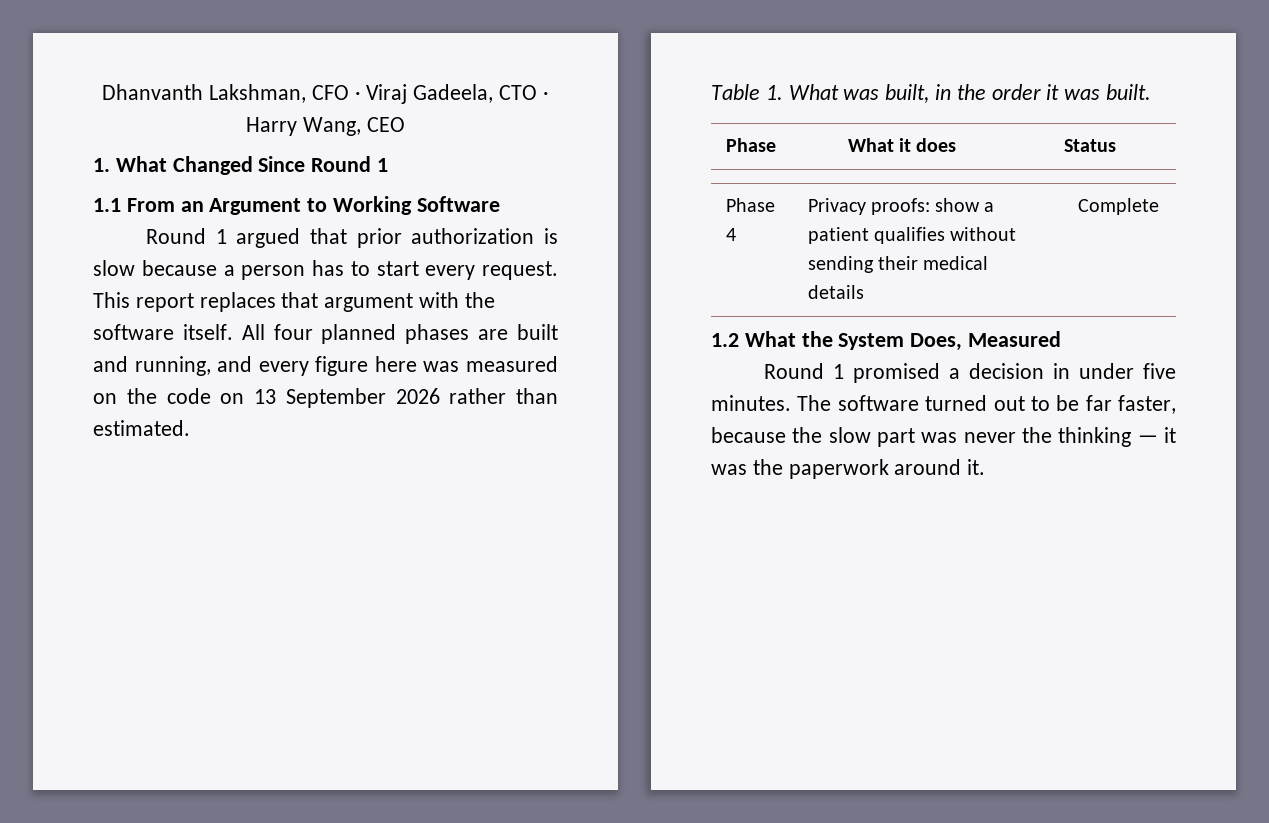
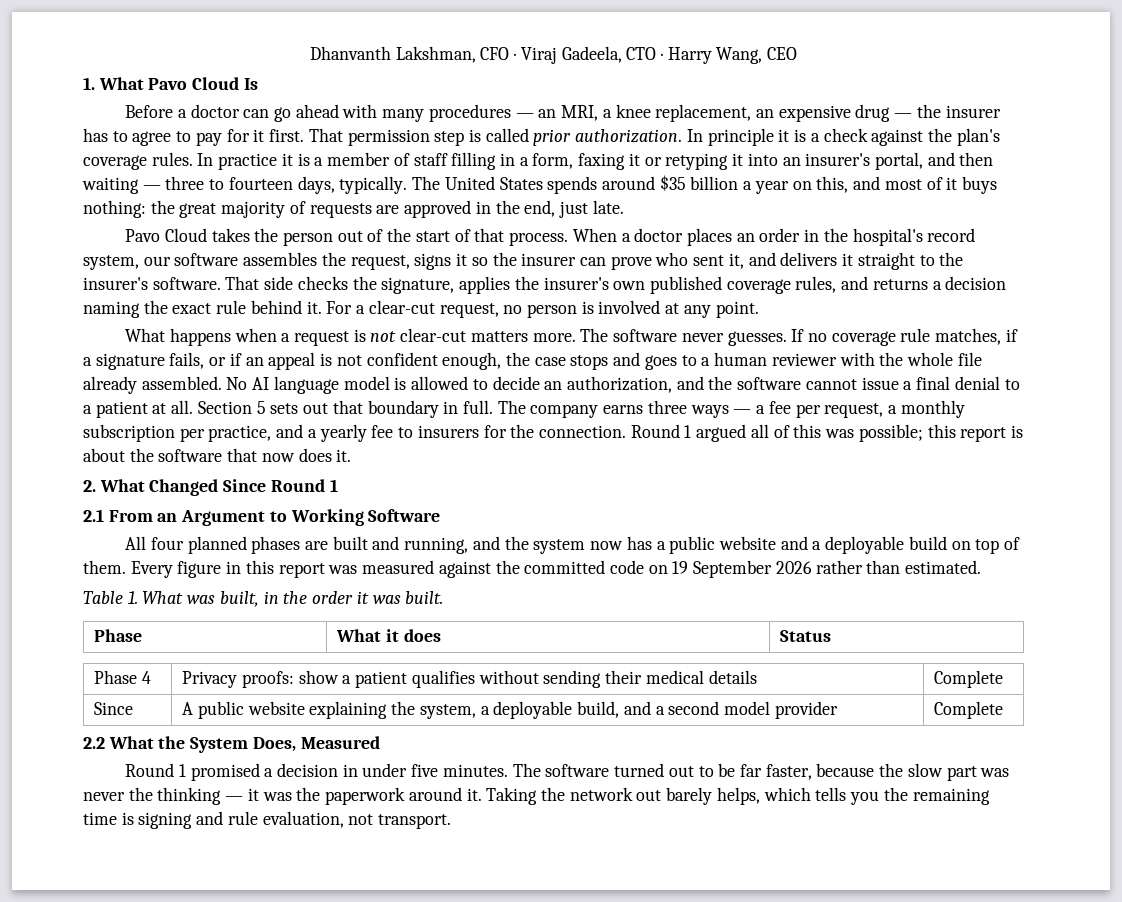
- 1. What Changed Since Round 1
+ 1. What Pavo Cloud Is
+ Before a doctor can go ahead with many procedures — an MRI, a knee replacement, an expensive drug — the insurer has to agree to pay for it first. That permission step is called prior authorization. In principle it is a check against the plan's coverage rules. In practice it is a member of staff filling in a form, faxing it or retyping it into an insurer's portal, and then waiting — three to fourteen days, typically. The United States spends around $35 billion a year on this, and most of it buys nothing: the great majority of requests are approved in the end, just late.
+ Pavo Cloud takes the person out of the start of that process. When a doctor places an order in the hospital's record system, our software assembles the request, signs it so the insurer can prove who sent it, and delivers it straight to the insurer's software. That side checks the signature, applies the insurer's own published coverage rules, and returns a decision naming the exact rule behind it. For a clear-cut request, no person is involved at any point.
+ What happens when a request is not clear-cut matters more. The software never guesses. If no coverage rule matches, if a signature fails, or if an appeal is not confident enough, the case stops and goes to a human reviewer with the whole file already assembled. No AI language model is allowed to decide an authorization, and the software cannot issue a final denial to a patient at all. Section 5 sets out that boundary in full. The company earns three ways — a fee per request, a monthly subscription per practice, and a yearly fee to insurers for the connection. Round 1 argued all of this was possible; this report is about the software that now does it.
+ 2. What Changed Since Round 1
- 1.1 From an Argument to Working Software
+ 2.1 From an Argument to Working Software
- Round 1 argued that prior authorization is slow because a person has to start every request. This report replaces that argument with the software itself. All four planned phases are built and running, and every figure here was measured on the code on 13 September 2026 rather than estimated.
+ All four planned phases are built and running, and the system now has a public website and a deployable build on top of them. Every figure in this report was measured against the committed code on 19 September 2026 rather than estimated.
- 1.2 What the System Does, Measured
+ Since | A public website explaining the system, a deployable build, and a second model provider | Complete
+ 2.2 What the System Does, Measured
+ Taking the network out barely helps, which tells you the remaining time is signing and rule evaluation, not transport.

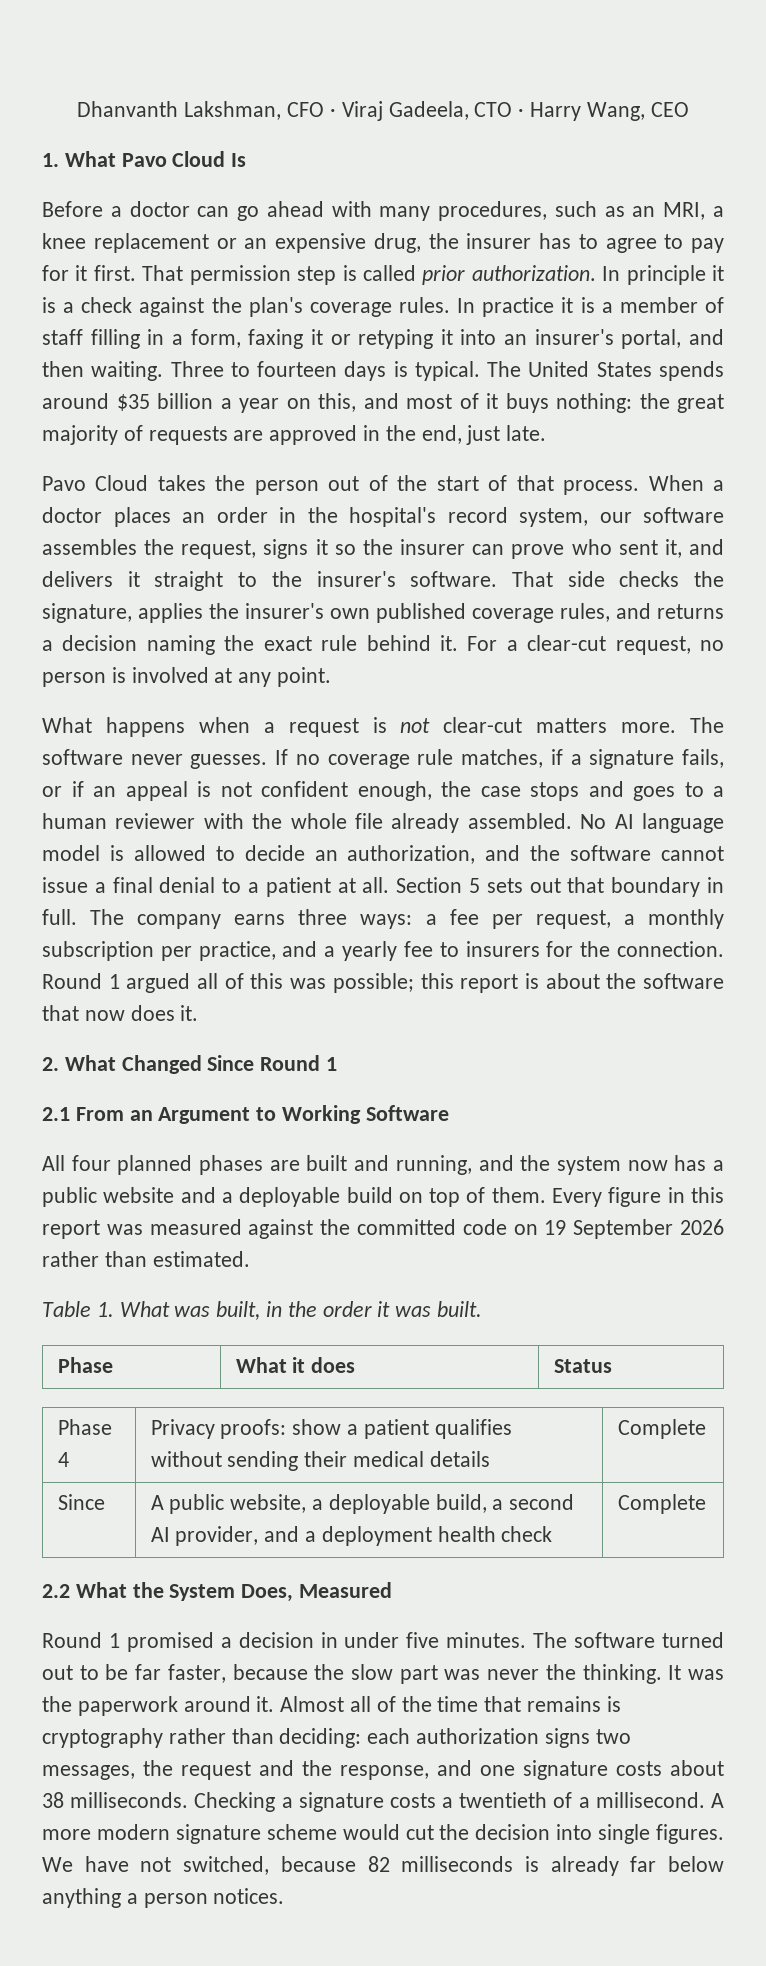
- Before a doctor can go ahead with many procedures — an MRI, a knee replacement, an expensive drug — the insurer has to agree to pay for it first.
+ Before a doctor can go ahead with many procedures, such as an MRI, a knee replacement or an expensive drug, the insurer has to agree to pay for it first.
- In practice it is a member of staff filling in a form, faxing it or retyping it into an insurer's portal, and then waiting — three to fourteen days, typically.
+ In practice it is a member of staff filling in a form, faxing it or retyping it into an insurer's portal, and then waiting. Three to fourteen days is typical.
- The company earns three ways — a fee per request, a monthly subscription per practice, and a yearly fee to insurers for the connection.
+ The company earns three ways: a fee per request, a monthly subscription per practice, and a yearly fee to insurers for the connection.
- Since | A public website explaining the system, a deployable build, and a second model provider | Complete
+ Since | A public website, a deployable build, a second AI provider, and a deployment health check | Complete
- The software turned out to be far faster, because the slow part was never the thinking — it was the paperwork around it.
+ The software turned out to be far faster, because the slow part was never the thinking. It was the paperwork around it.
- Taking the network out barely helps, which tells you the remaining time is signing and rule evaluation, not transport.
+ Almost all of the time that remains is cryptography rather than deciding: each authorization signs two messages, the request and the response, and one signature costs about 38 milliseconds. Checking a signature costs a twentieth of a millisecond. A more modern signature scheme would cut the decision into single figures. We have not switched, because 82 milliseconds is already far below anything a person notices.

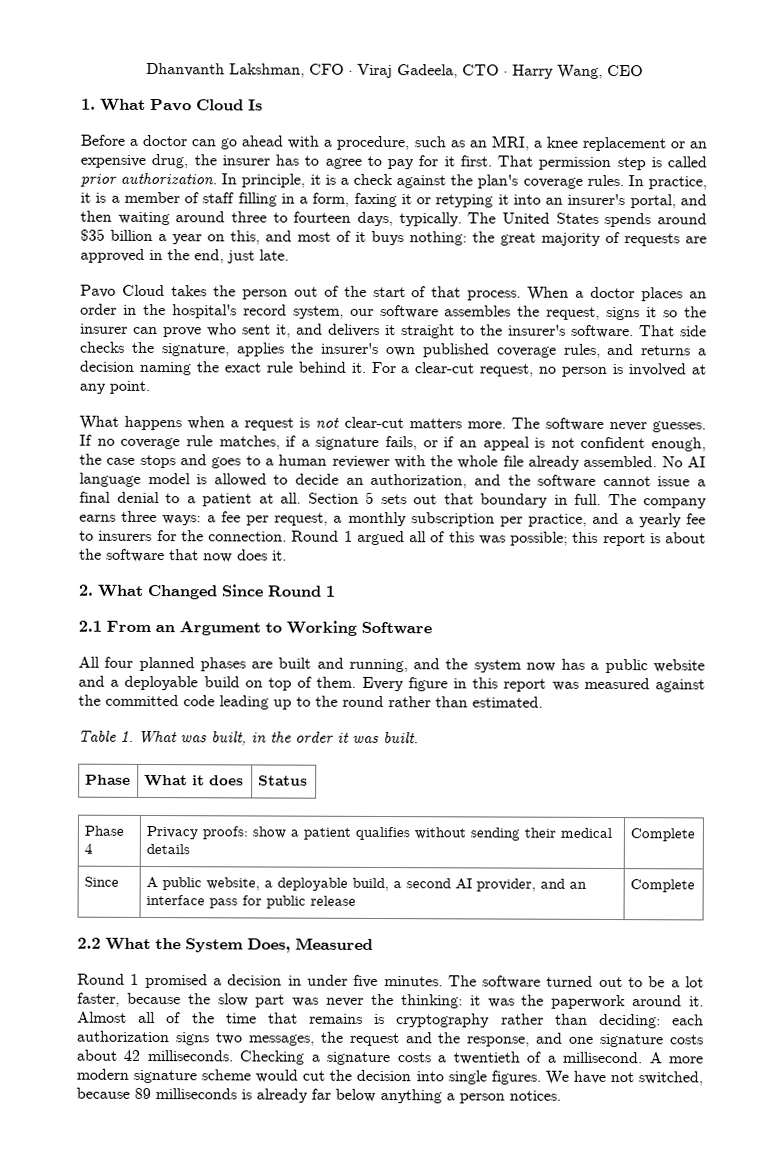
- Before a doctor can go ahead with many procedures, such as an MRI, a knee replacement or an expensive drug, the insurer has to agree to pay for it first.
+ Before a doctor can go ahead with a procedure, such as an MRI, a knee replacement or an expensive drug, the insurer has to agree to pay for it first.
- In principle it is a check against the plan's coverage rules.
+ In principle, it is a check against the plan's coverage rules.
- In practice it is a member of staff filling in a form, faxing it or retyping it into an insurer's portal, and then waiting. Three to fourteen days is typical.
+ In practice, it is a member of staff filling in a form, faxing it or retyping it into an insurer's portal, and then waiting around three to fourteen days, typically.
- Every figure in this report was measured against the committed code on 19 September 2026 rather than estimated.
+ Every figure in this report was measured against the committed code leading up to the round rather than estimated.
- Since | A public website, a deployable build, a second AI provider, and a deployment health check | Complete
+ Since | A public website, a deployable build, a second AI provider, and an interface pass for public release | Complete
- The software turned out to be far faster, because the slow part was never the thinking. It was the paperwork around it.
+ The software turned out to be a lot faster, because the slow part was never the thinking: it was the paperwork around it.
- Almost all of the time that remains is cryptography rather than deciding: each authorization signs two messages, the request and the response, and one signature costs about 38 milliseconds.
+ Almost all of the time that remains is cryptography rather than deciding: each authorization signs two messages, the request and the response, and one signature costs about 42 milliseconds.
- We have not switched, because 82 milliseconds is already far below anything a person notices.
+ We have not switched, because 89 milliseconds is already far below anything a person notices.

